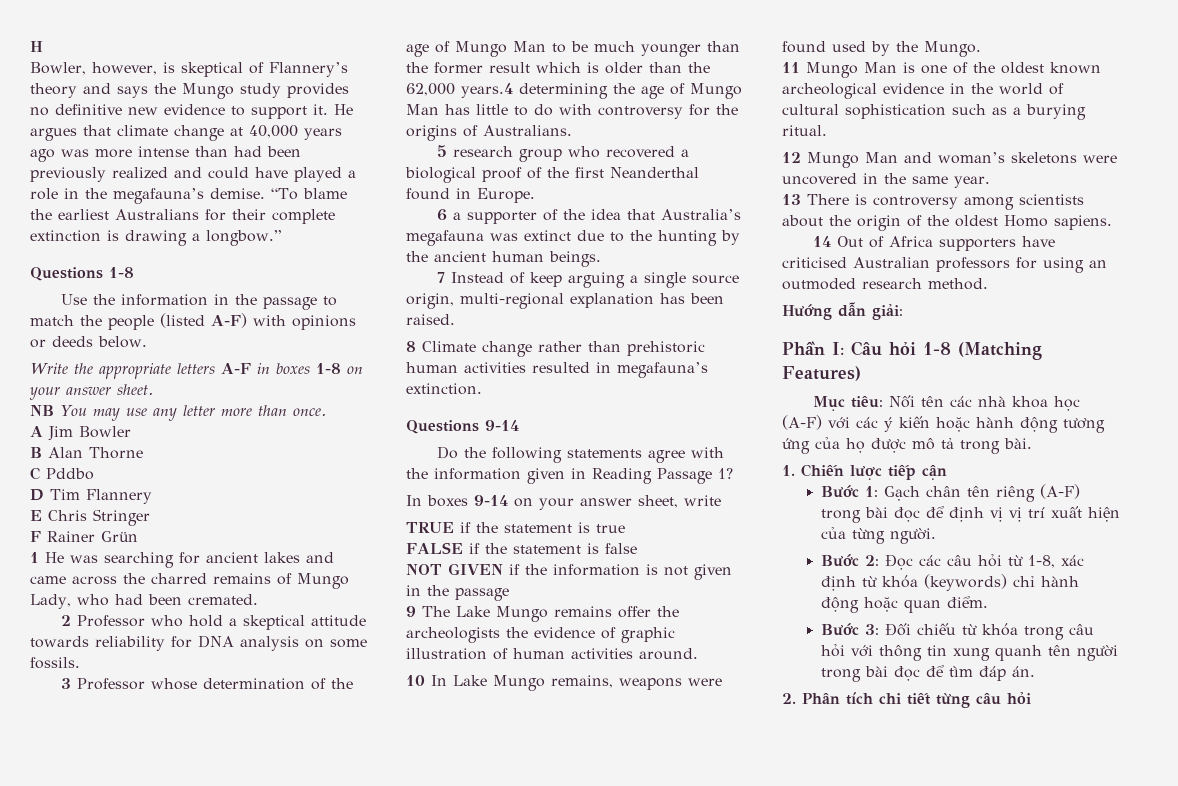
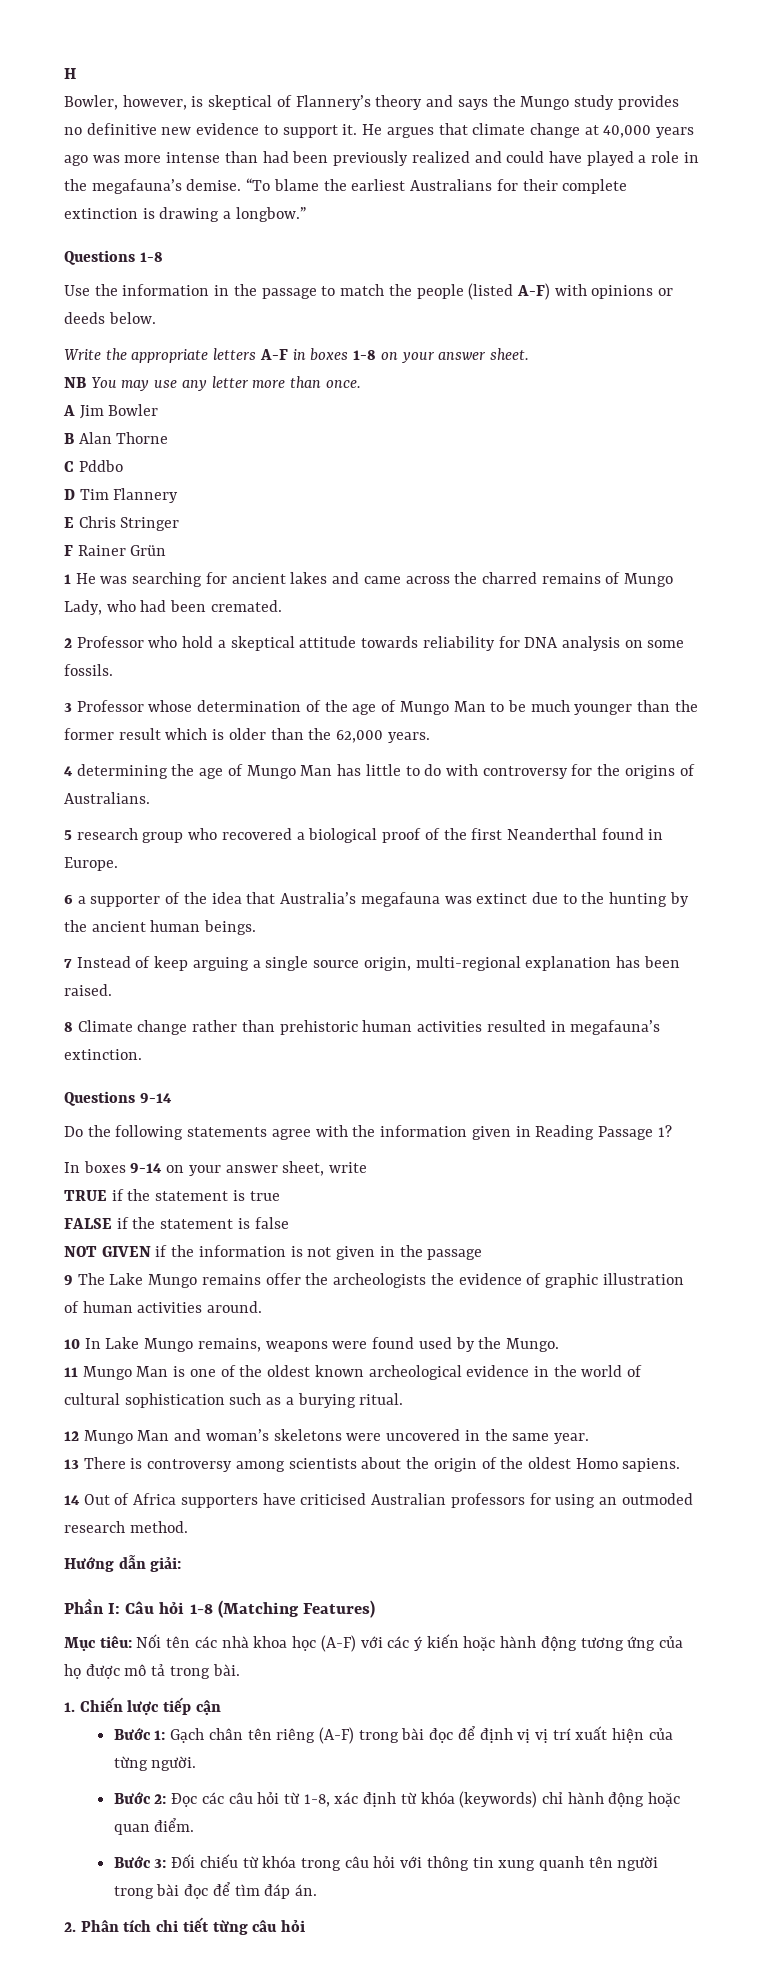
- 3 Professor whose determination of the age of Mungo Man to be much younger than the former result which is older than the 62,000 years.4 determining the age of Mungo Man has little to do with controversy for the origins of Australians.
+ 3 Professor whose determination of the age of Mungo Man to be much younger than the former result which is older than the 62,000 years.
+ 4 determining the age of Mungo Man has little to do with controversy for the origins of Australians.

